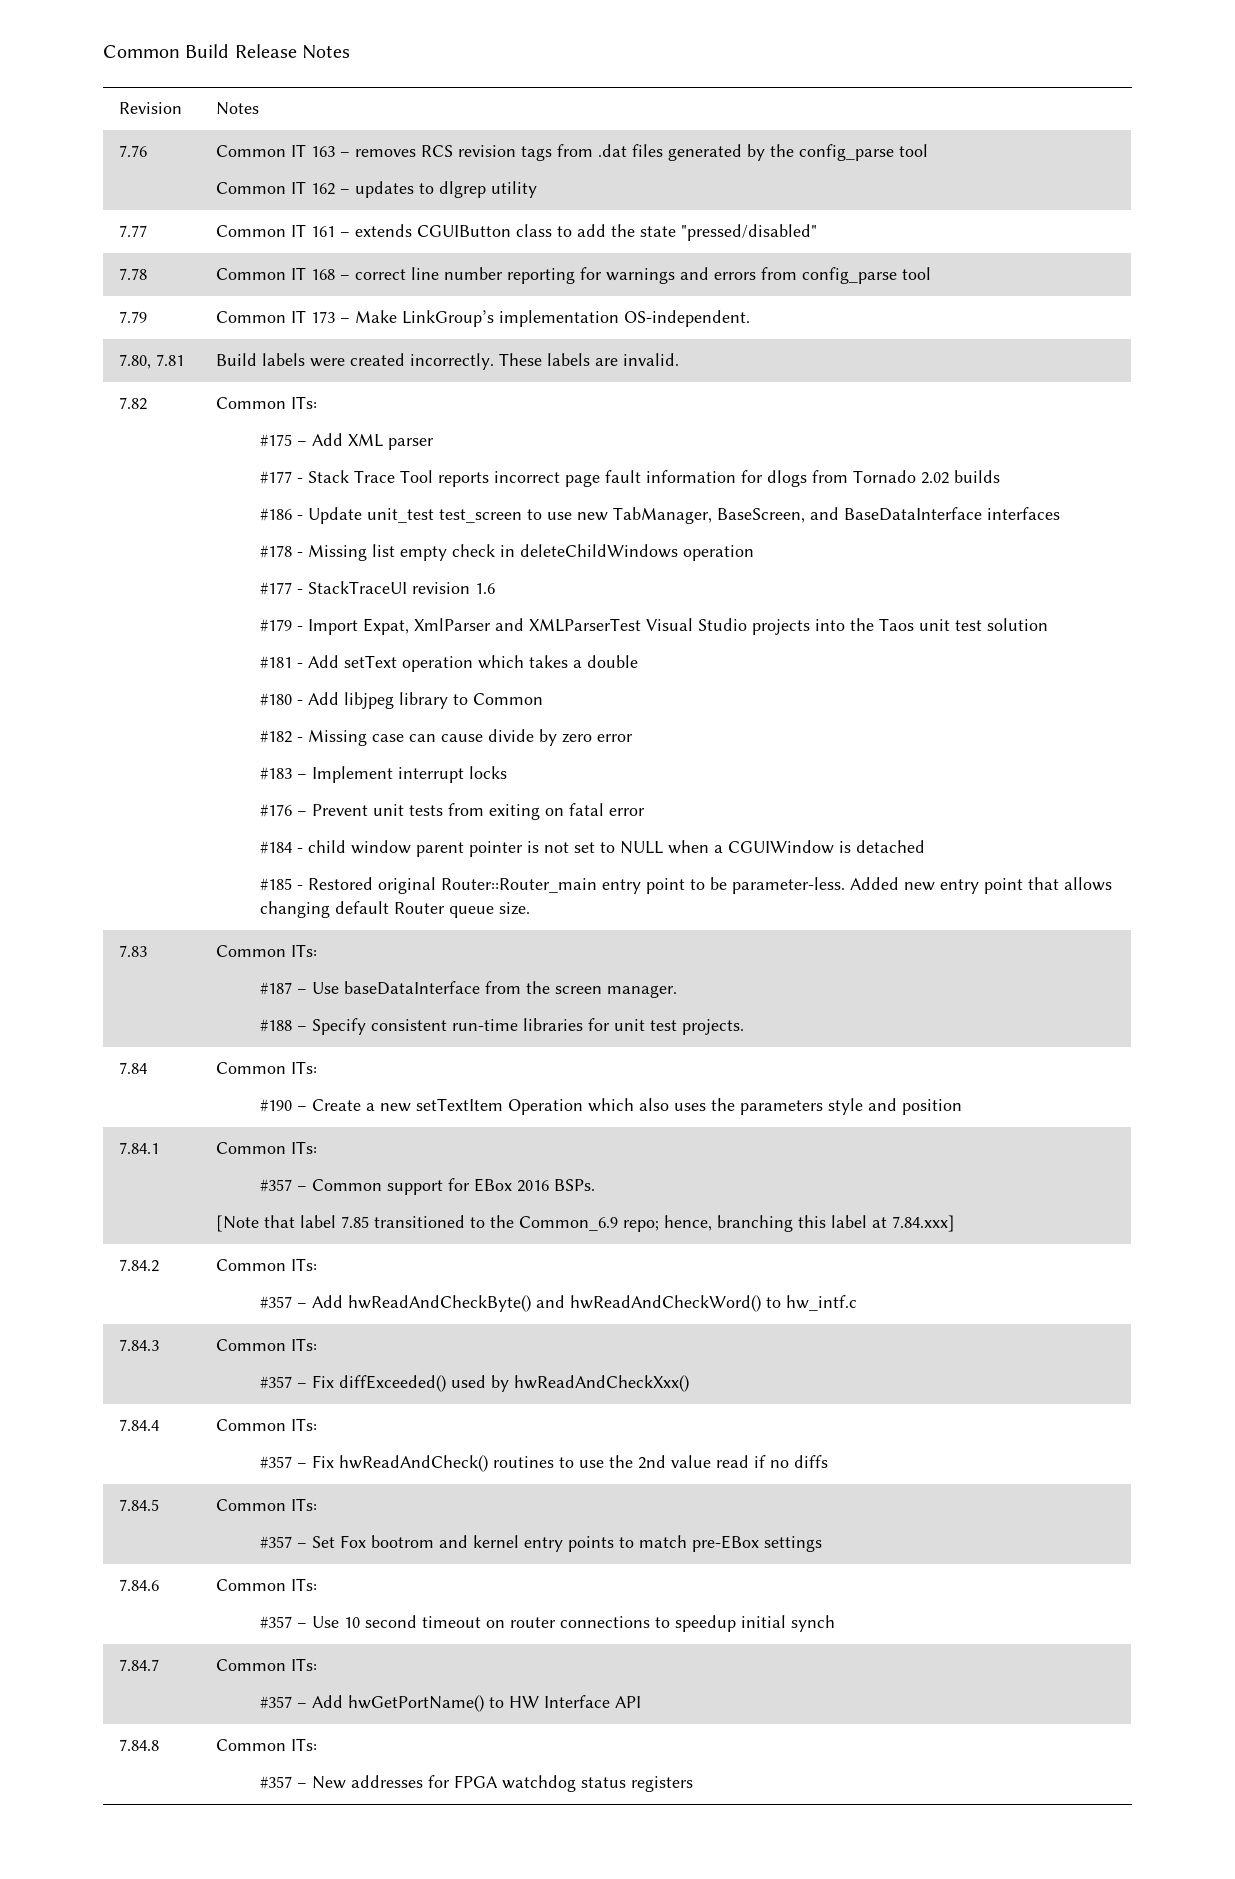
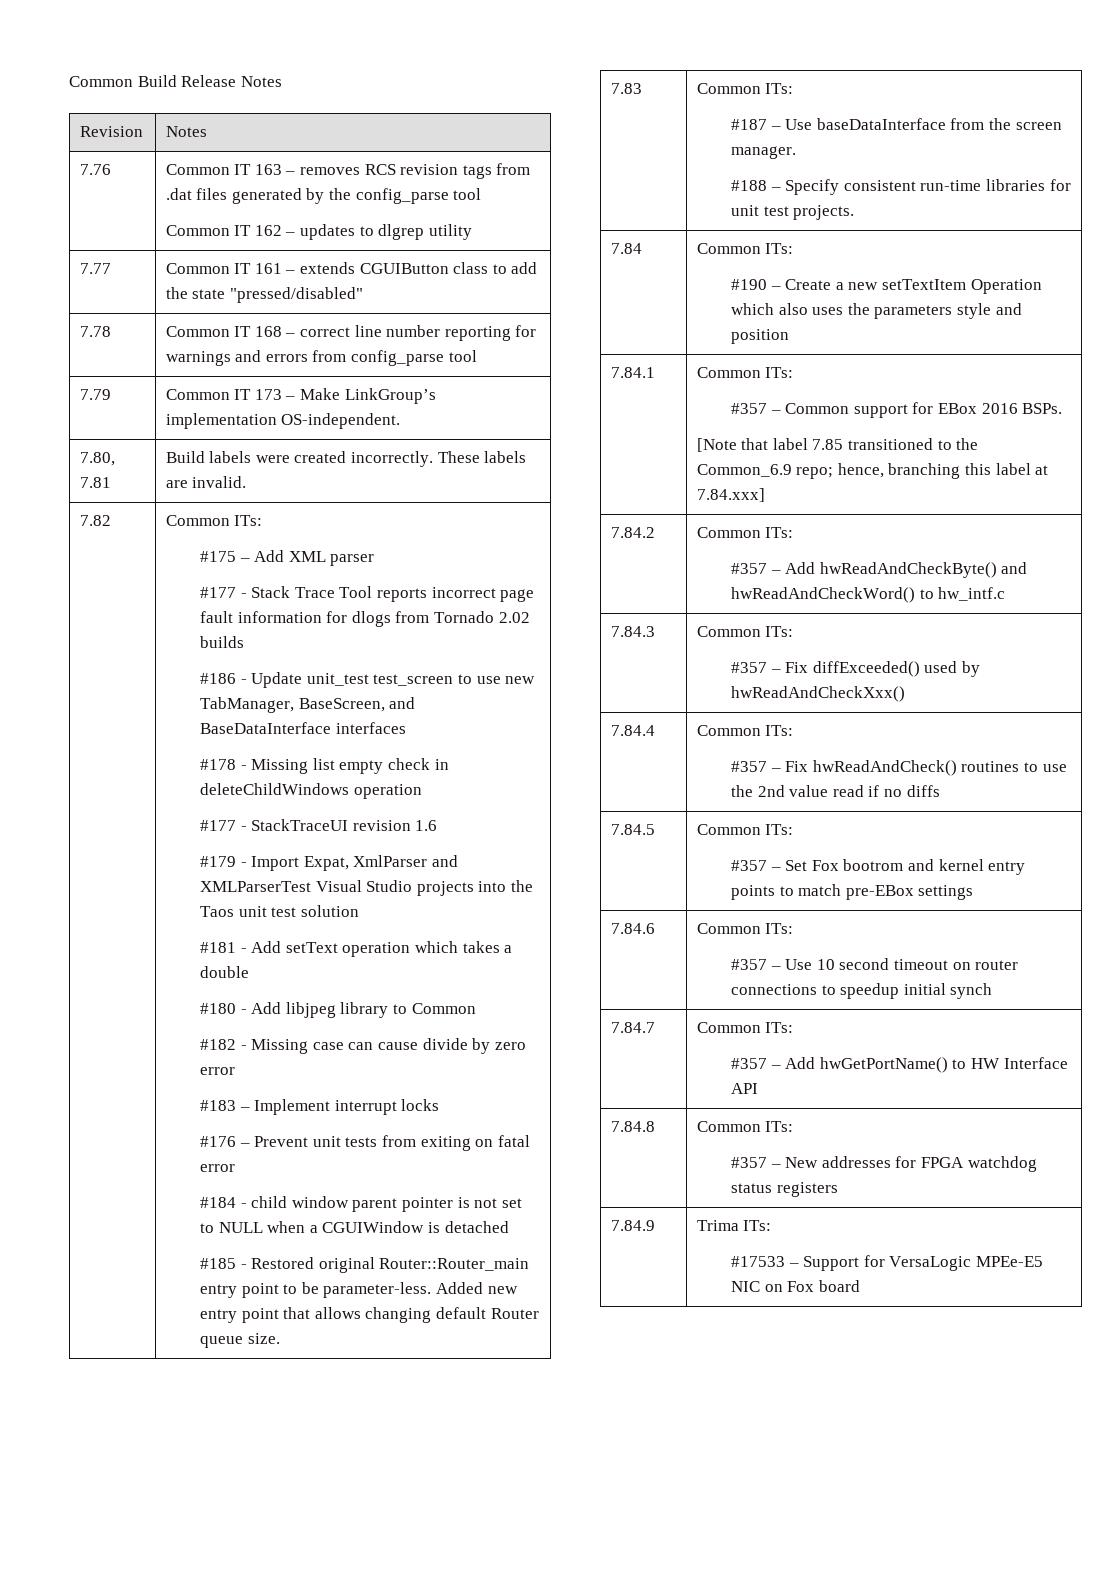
+ 7.84.9 | Trima ITs:
+ #17533 – Support for VersaLogic MPEe-E5 NIC on Fox board

